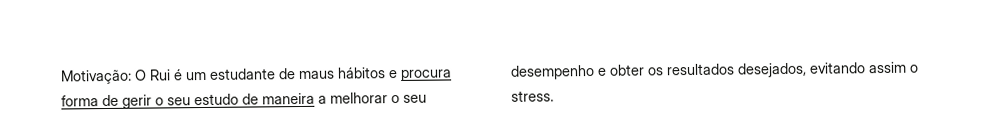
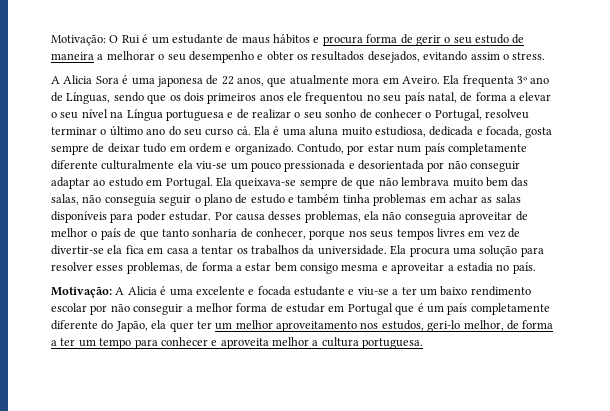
+ A Alicia Sora é uma japonesa de 22 anos, que atualmente mora em Aveiro. Ela frequenta 3º ano de Línguas, sendo que os dois primeiros anos ele frequentou no seu país natal, de forma a elevar o seu nível na Língua portuguesa e de realizar o seu sonho de conhecer o Portugal, resolveu terminar o último ano do seu curso cá. Ela é uma aluna muito estudiosa, dedicada e focada, gosta sempre de deixar tudo em ordem e organizado. Contudo, por estar num país completamente diferente culturalmente ela viu-se um pouco pressionada e desorientada por não conseguir adaptar ao estudo em Portugal. Ela queixava-se sempre de que não lembrava muito bem das salas, não conseguia seguir o plano de estudo e também tinha problemas em achar as salas disponíveis para poder estudar. Por causa desses problemas, ela não conseguia aproveitar de melhor o país de que tanto sonharia de conhecer, porque nos seus tempos livres em vez de divertir-se ela fica em casa a tentar os trabalhos da universidade. Ela procura uma solução para resolver esses problemas, de forma a estar bem consigo mesma e aproveitar a estadia no país.
+ Motivação: A Alicia é uma excelente e focada estudante e viu-se a ter um baixo rendimento escolar por não conseguir a melhor forma de estudar em Portugal que é um país completamente diferente do Japão, ela quer ter um melhor aproveitamento nos estudos, geri-lo melhor, de forma a ter um tempo para conhecer e aproveita melhor a cultura portuguesa.

